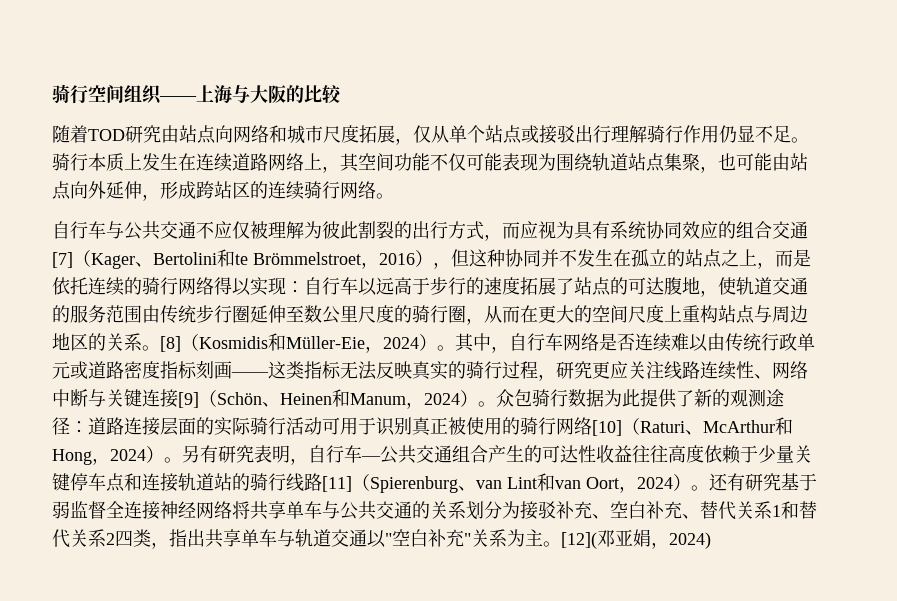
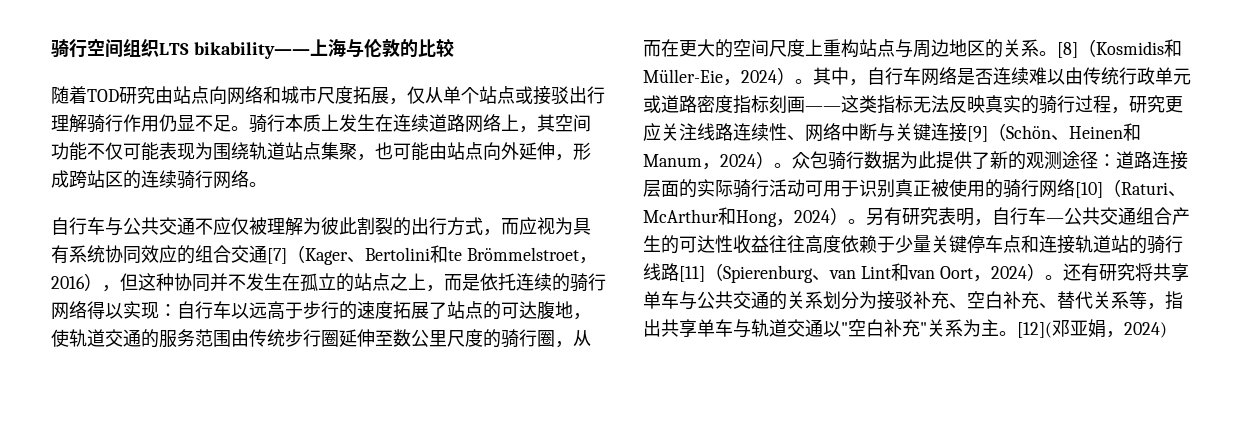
- 骑行空间组织——上海与大阪的比较
+ 骑行空间组织LTS bikability——上海与伦敦的比较
- 还有研究基于弱监督全连接神经网络将共享单车与公共交通的关系划分为接驳补充、空白补充、替代关系1和替代关系2四类，指出共享单车与轨道交通以"空白补充"关系为主。
+ 还有研究将共享单车与公共交通的关系划分为接驳补充、空白补充、替代关系等，指出共享单车与轨道交通以"空白补充"关系为主。

